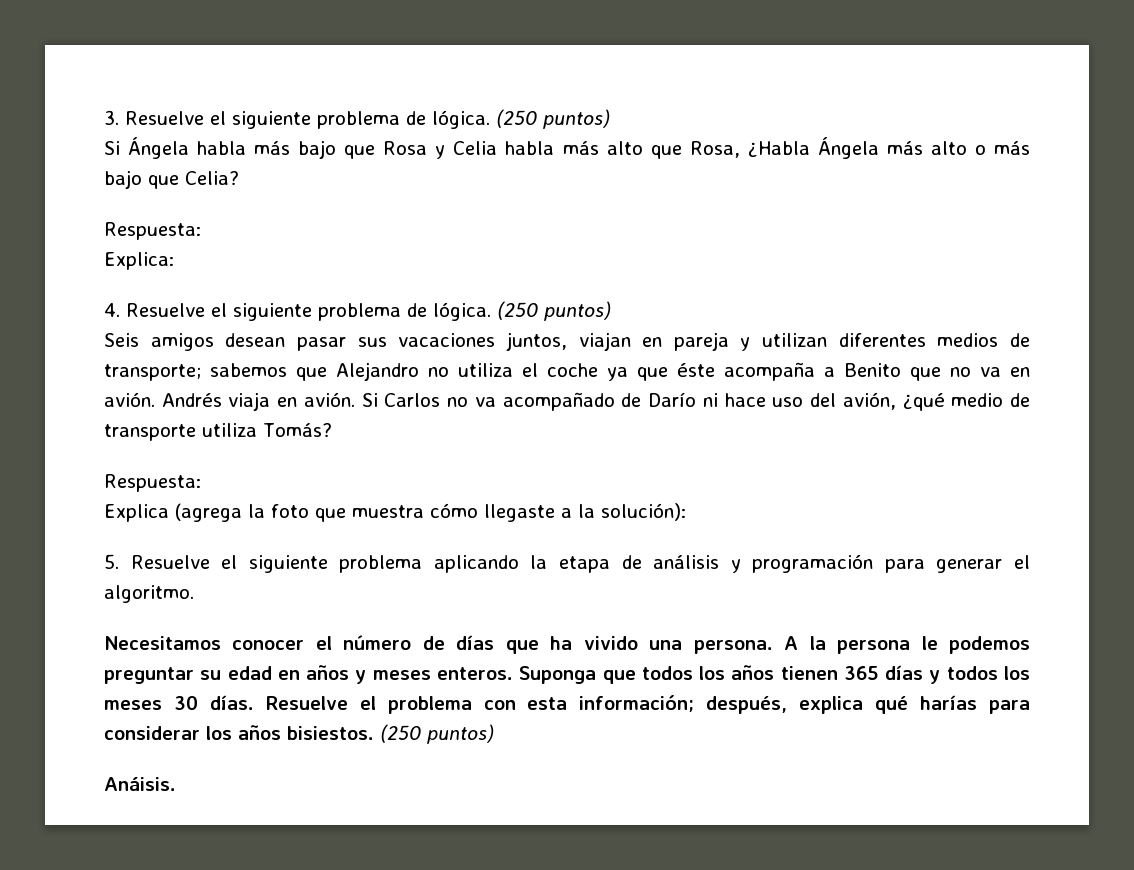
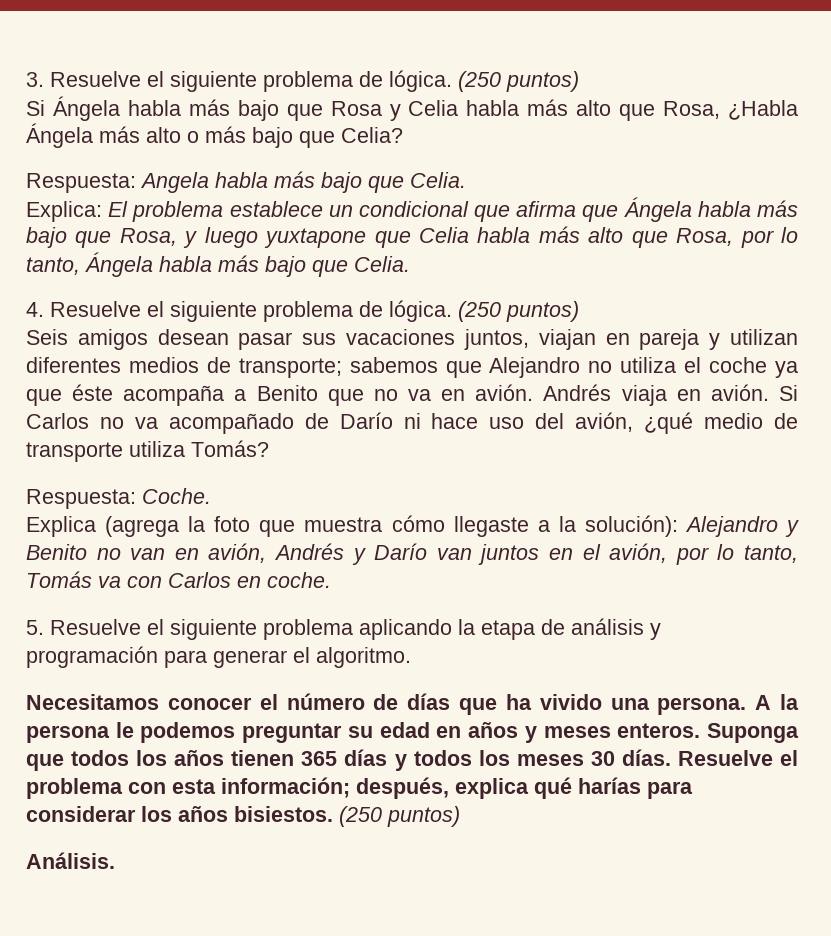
  Si Ángela habla más bajo que Rosa y Celia habla más alto que Rosa, ¿Habla Ángela más alto o más bajo que Celia?
- Respuesta:
- Explica:
+ Respuesta: Angela habla más bajo que Celia.
+ Explica: El problema establece un condicional que afirma que Ángela habla más bajo que Rosa, y luego yuxtapone que Celia habla más alto que Rosa, por lo tanto, Ángela habla más bajo que Celia.
  Si Carlos no va acompañado de Darío ni hace uso del avión, ¿qué medio de transporte utiliza Tomás?
- Respuesta:
+ Respuesta: Coche.
- Explica (agrega la foto que muestra cómo llegaste a la solución):
+ Explica (agrega la foto que muestra cómo llegaste a la solución): Alejandro y Benito no van en avión, Andrés y Darío van juntos en el avión, por lo tanto, Tomás va con Carlos en coche.
- Anáisis.
+ Análisis.

